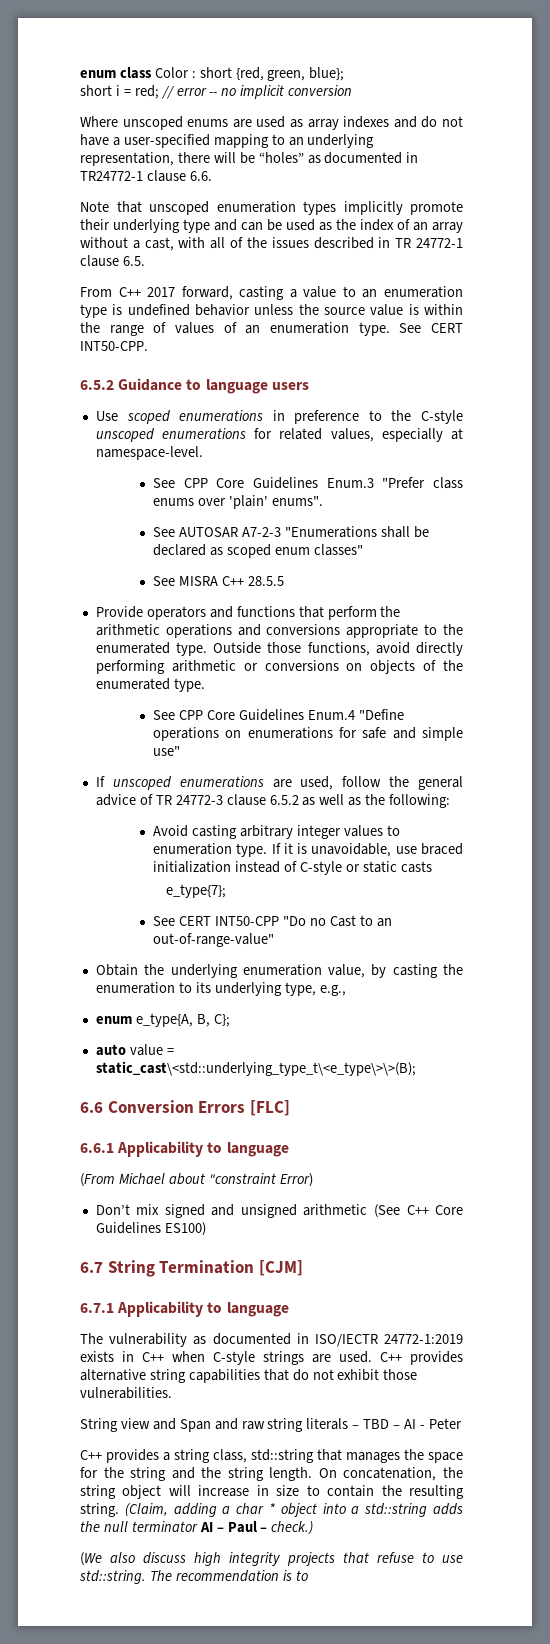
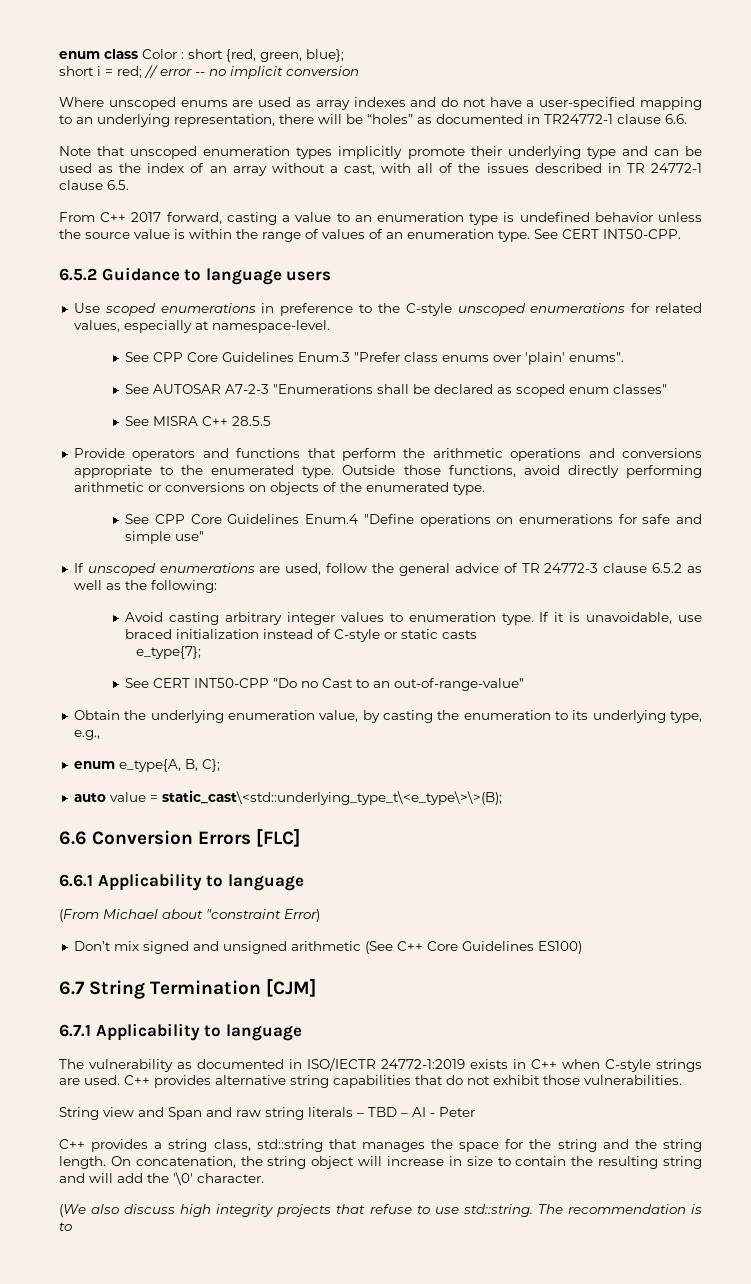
- On concatenation, the string object will increase in size to contain the resulting string. (Claim, adding a char * object into a std::string adds the null terminator AI – Paul – check.)
+ On concatenation, the string object will increase in size to contain the resulting string and will add the '\0' character.

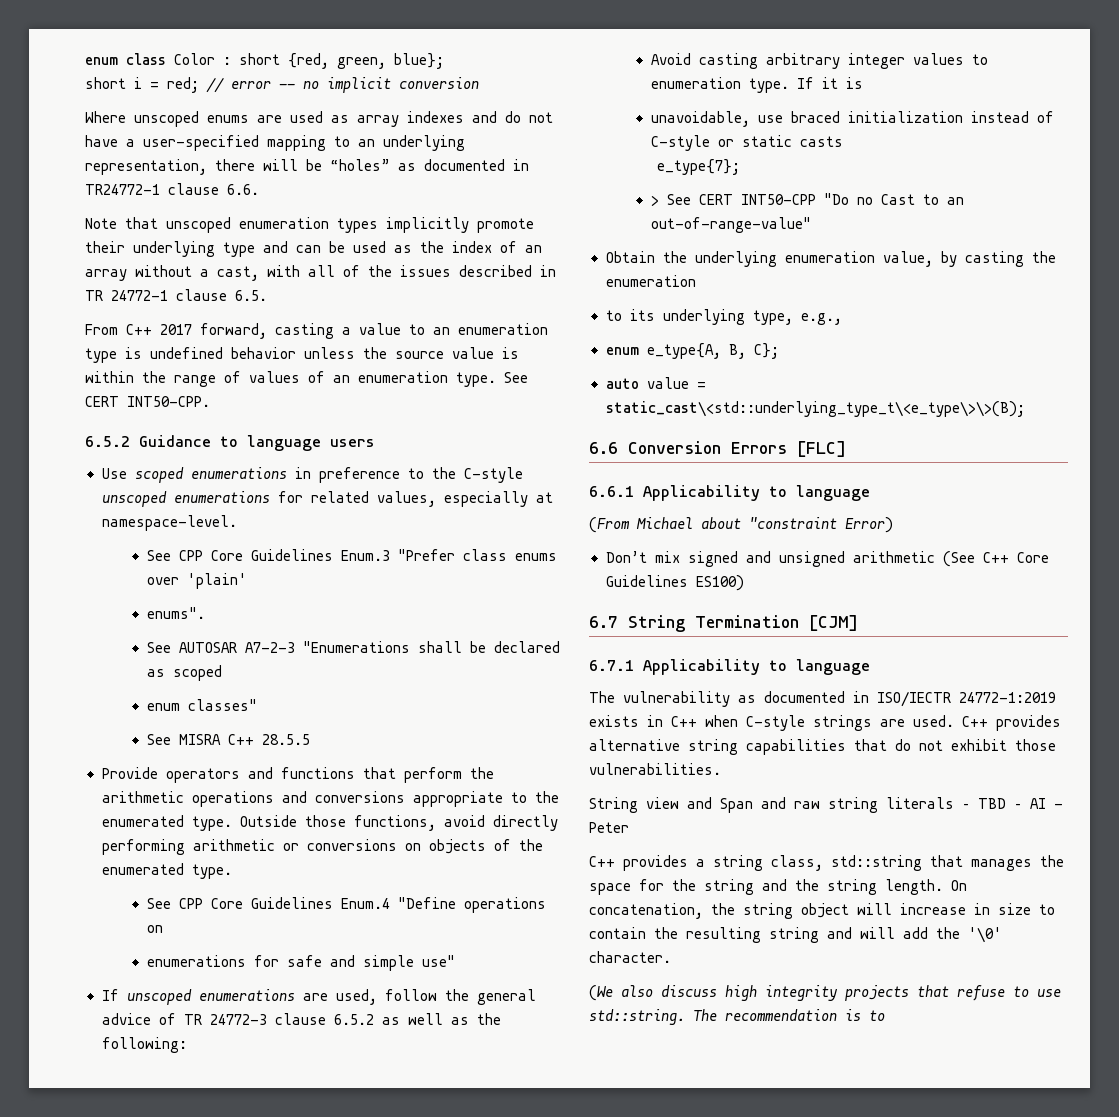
- See CPP Core Guidelines Enum.3 "Prefer class enums over 'plain' enums".
+ See CPP Core Guidelines Enum.3 "Prefer class enums over 'plain'
+ enums".
- See AUTOSAR A7-2-3 "Enumerations shall be declared as scoped enum classes"
+ See AUTOSAR A7-2-3 "Enumerations shall be declared as scoped
+ enum classes"
- See CPP Core Guidelines Enum.4 "Define operations on enumerations for safe and simple use"
+ See CPP Core Guidelines Enum.4 "Define operations on
+ enumerations for safe and simple use"
- If it is unavoidable, use braced initialization instead of C-style or static casts
+ If it is
+ unavoidable, use braced initialization instead of C-style or static casts
- See CERT INT50-CPP "Do no Cast to an out-of-range-value"
+ > See CERT INT50-CPP "Do no Cast to an out-of-range-value"
- Obtain the underlying enumeration value, by casting the enumeration to its underlying type, e.g.,
+ Obtain the underlying enumeration value, by casting the enumeration
+ to its underlying type, e.g.,

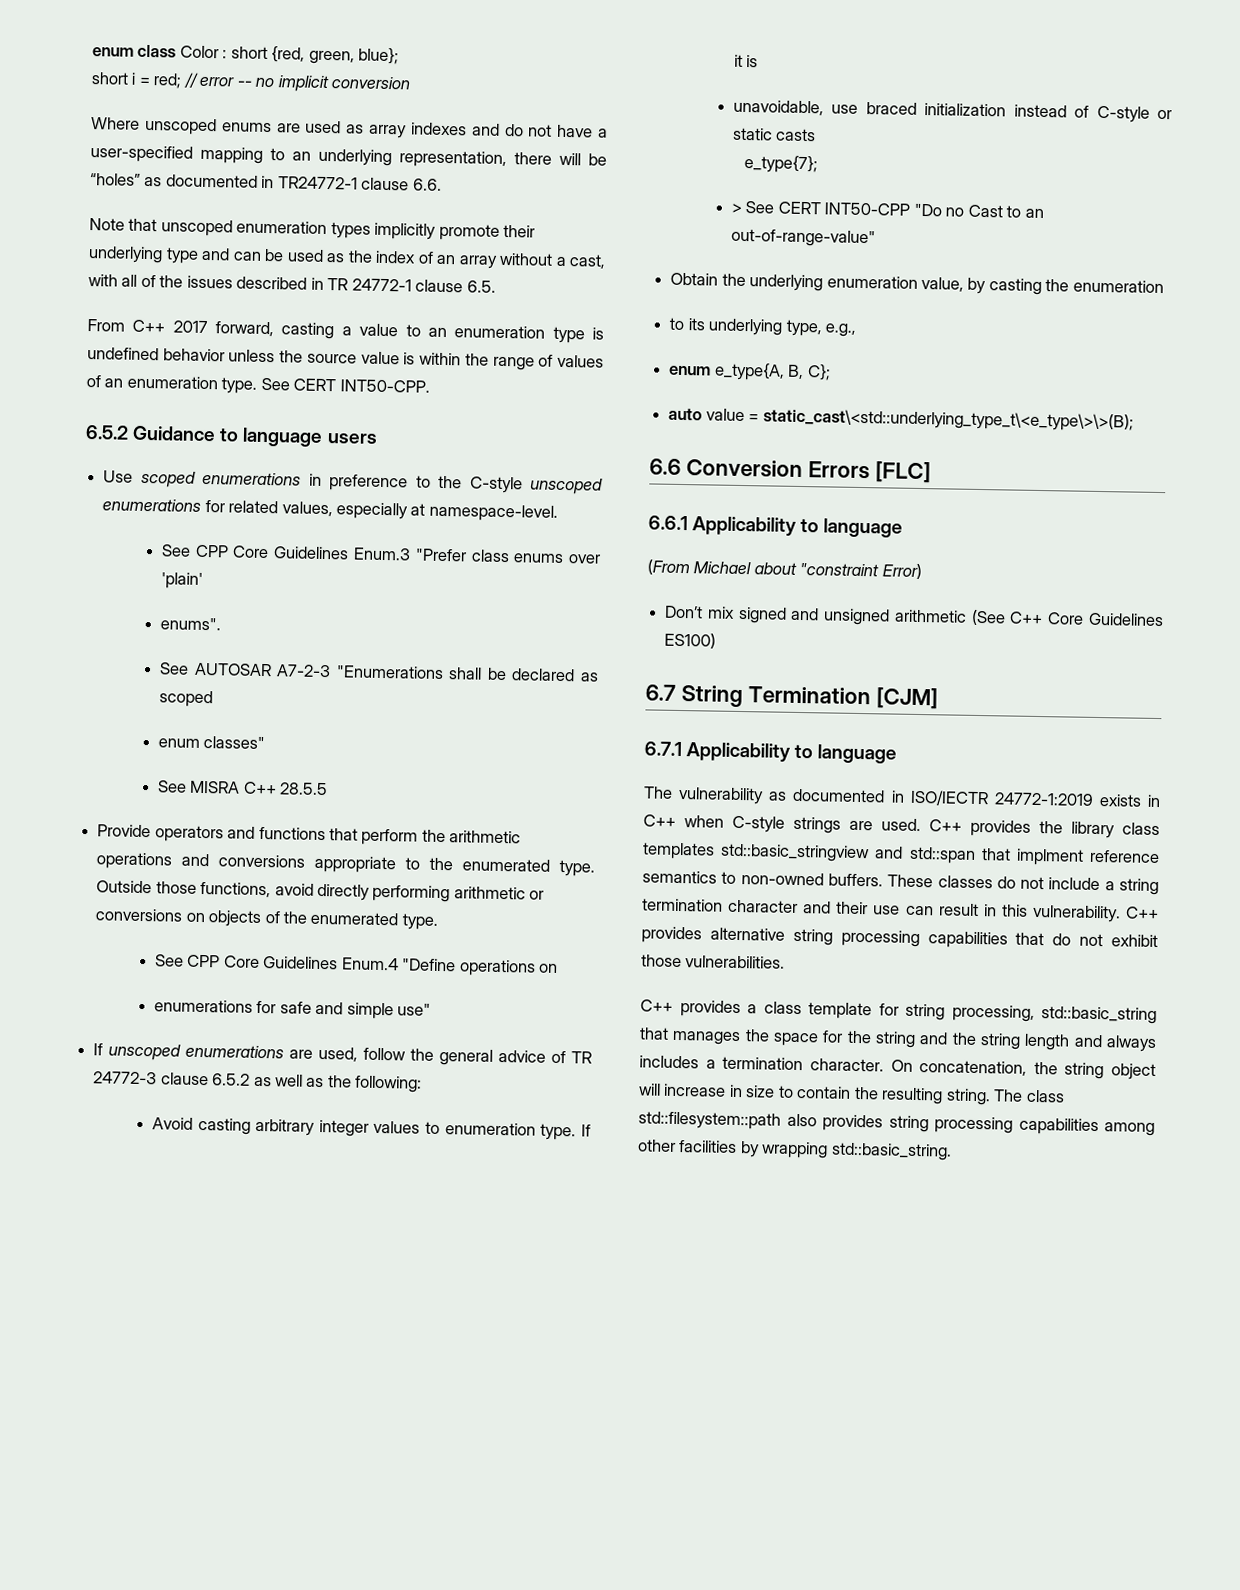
- C++ provides alternative string capabilities that do not exhibit those vulnerabilities.
+ C++ provides the library class templates std::basic_stringview and std::span that implment reference semantics to non-owned buffers. These classes do not include a string termination character and their use can result in this vulnerability. C++ provides alternative string processing capabilities that do not exhibit those vulnerabilities.
- String view and Span and raw string literals – TBD – AI - Peter
- C++ provides a string class, std::string that manages the space for the string and the string length.
+ C++ provides a class template for string processing, std::basic_string that manages the space for the string and the string length and always includes a termination character.
- On concatenation, the string object will increase in size to contain the resulting string and will add the '\0' character.
- (We also discuss high integrity projects that refuse to use std::string. The recommendation is to
+ On concatenation, the string object will increase in size to contain the resulting string. The class std::filesystem::path also provides string processing capabilities among other facilities by wrapping std::basic_string.

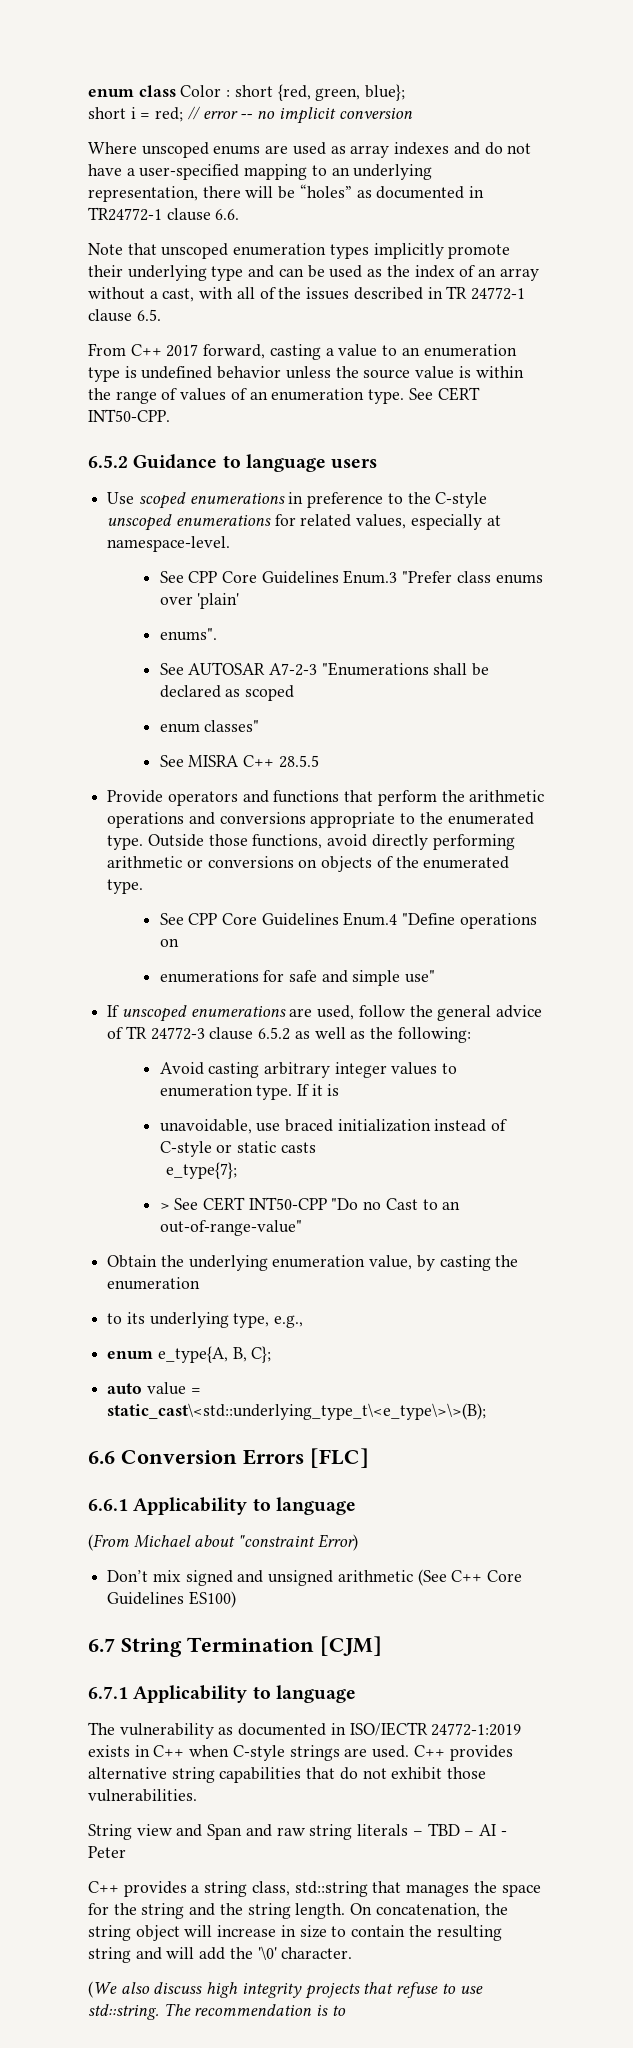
- C++ provides the library class templates std::basic_stringview and std::span that implment reference semantics to non-owned buffers. These classes do not include a string termination character and their use can result in this vulnerability. C++ provides alternative string processing capabilities that do not exhibit those vulnerabilities.
+ C++ provides alternative string capabilities that do not exhibit those vulnerabilities.
- C++ provides a class template for string processing, std::basic_string that manages the space for the string and the string length and always includes a termination character.
+ String view and Span and raw string literals – TBD – AI - Peter
+ C++ provides a string class, std::string that manages the space for the string and the string length.
- On concatenation, the string object will increase in size to contain the resulting string. The class std::filesystem::path also provides string processing capabilities among other facilities by wrapping std::basic_string.
+ On concatenation, the string object will increase in size to contain the resulting string and will add the '\0' character.
+ (We also discuss high integrity projects that refuse to use std::string. The recommendation is to

